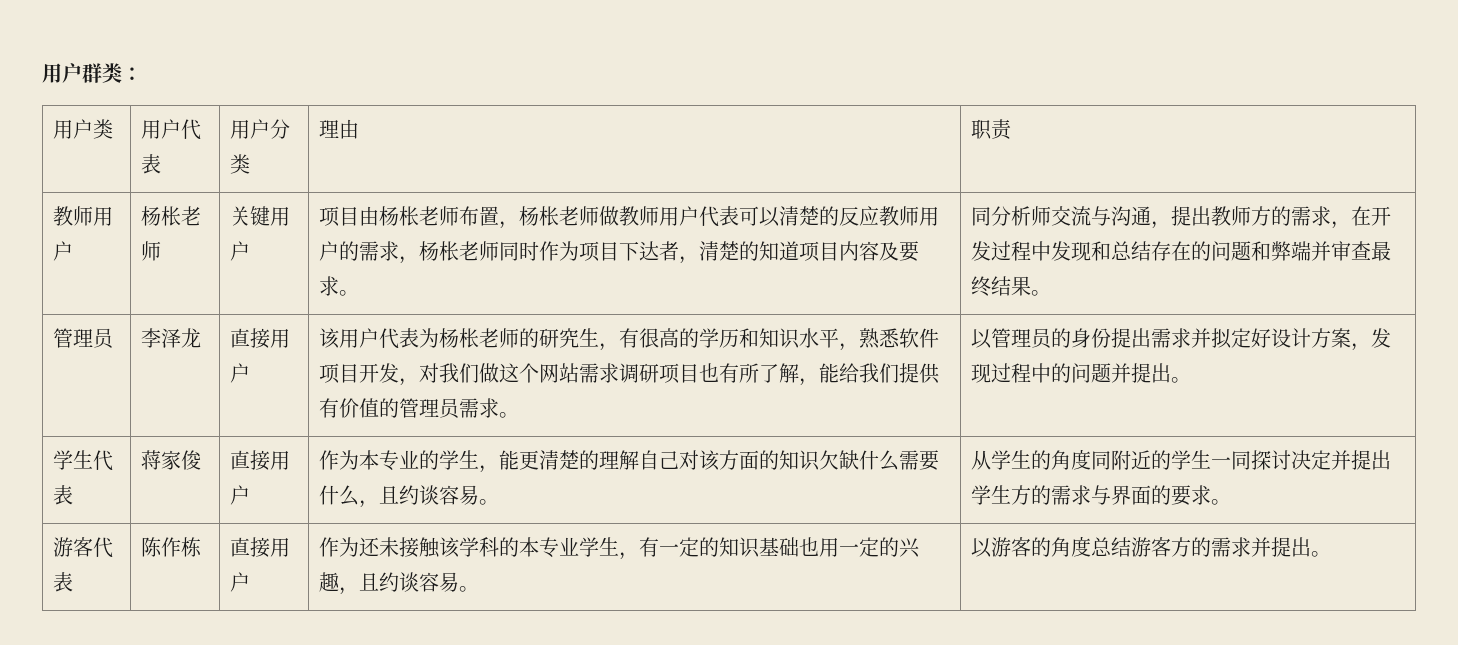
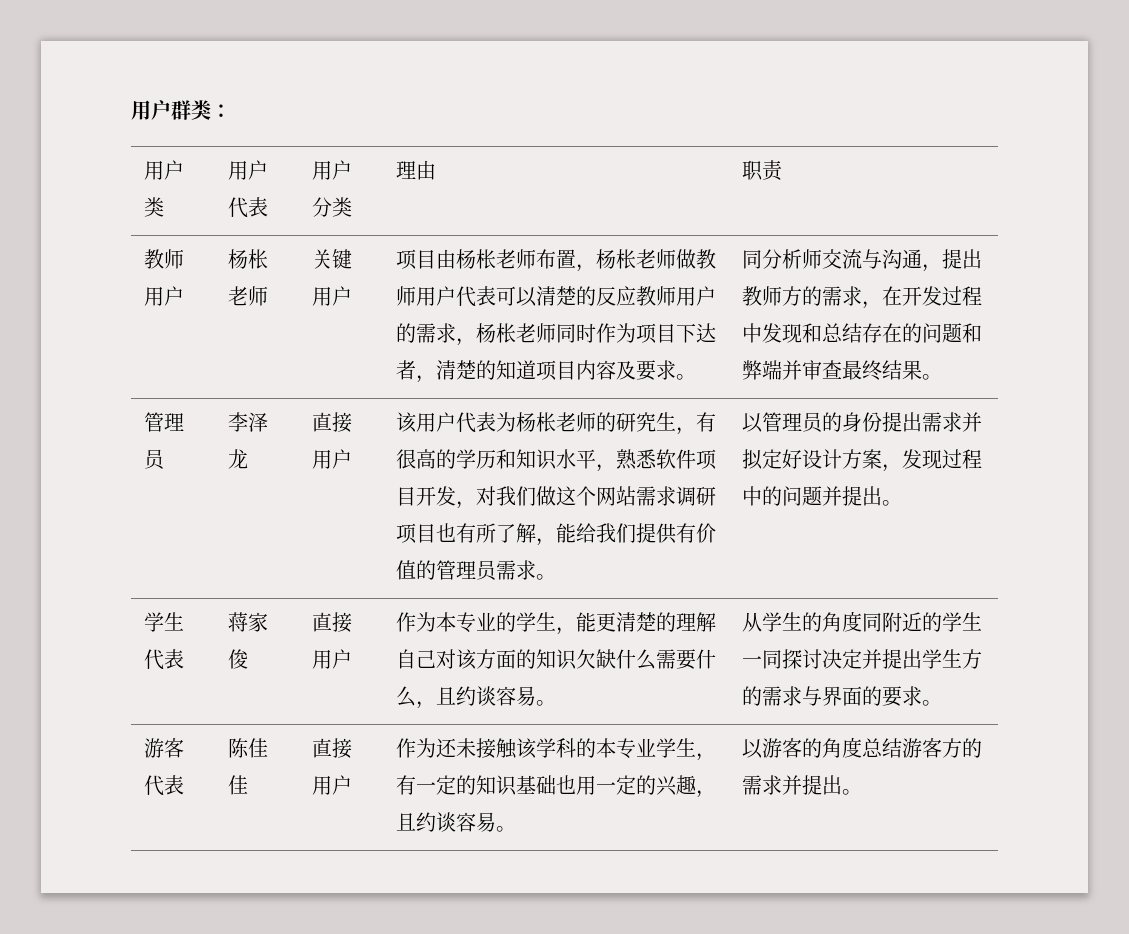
- 游客代表 | 陈作栋 | 直接用户 | 作为还未接触该学科的本专业学生，有一定的知识基础也用一定的兴趣，且约谈容易。 | 以游客的角度总结游客方的需求并提出。
+ 游客代表 | 陈佳佳 | 直接用户 | 作为还未接触该学科的本专业学生，有一定的知识基础也用一定的兴趣，且约谈容易。 | 以游客的角度总结游客方的需求并提出。

